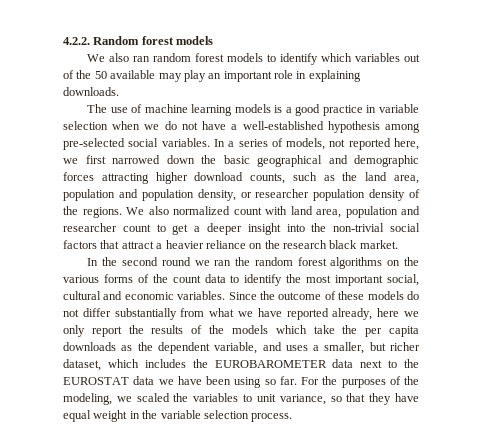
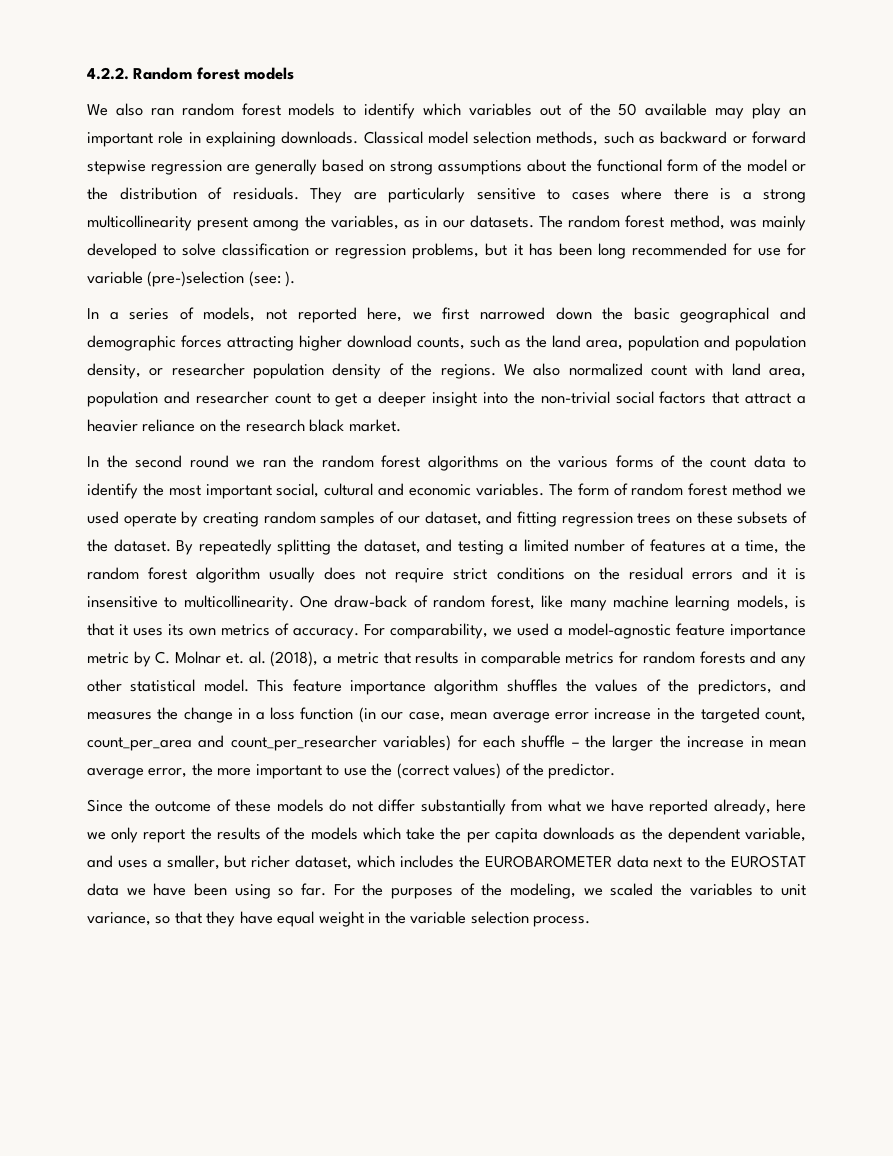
- We also ran random forest models to identify which variables out of the 50 available may play an important role in explaining downloads.
- The use of machine learning models is a good practice in variable selection when we do not have a well-established hypothesis among pre-selected social variables. In a series of models, not reported here, we first narrowed down the basic geographical and demographic forces attracting higher download counts, such as the land area, population and population density, or researcher population density of the regions.
+ We also ran random forest models to identify which variables out of the 50 available may play an important role in explaining downloads. Classical model selection methods, such as backward or forward stepwise regression are generally based on strong assumptions about the functional form of the model or the distribution of residuals. They are particularly sensitive to cases where there is a strong multicollinearity present among the variables, as in our datasets. The random forest method, was mainly developed to solve classification or regression problems, but it has been long recommended for use for variable (pre-)selection (see: ).
+ In a series of models, not reported here, we first narrowed down the basic geographical and demographic forces attracting higher download counts, such as the land area, population and population density, or researcher population density of the regions.
- In the second round we ran the random forest algorithms on the various forms of the count data to identify the most important social, cultural and economic variables. Since the outcome of these models do not differ substantially from what we have reported already, here we only report the results of the models which take the per capita downloads as the dependent variable, and uses a smaller, but richer dataset, which includes the EUROBAROMETER data next to the EUROSTAT data we have been using so far.
+ In the second round we ran the random forest algorithms on the various forms of the count data to identify the most important social, cultural and economic variables. The form of random forest method we used operate by creating random samples of our dataset, and fitting regression trees on these subsets of the dataset. By repeatedly splitting the dataset, and testing a limited number of features at a time, the random forest algorithm usually does not require strict conditions on the residual errors and it is insensitive to multicollinearity. One draw-back of random forest, like many machine learning models, is that it uses its own metrics of accuracy. For comparability, we used a model-agnostic feature importance metric by C. Molnar et. al. (2018), a metric that results in comparable metrics for random forests and any other statistical model. This feature importance algorithm shuffles the values of the predictors, and measures the change in a loss function (in our case, mean average error increase in the targeted count, count_per_area and count_per_researcher variables) for each shuffle – the larger the increase in mean average error, the more important to use the (correct values) of the predictor.
+ Since the outcome of these models do not differ substantially from what we have reported already, here we only report the results of the models which take the per capita downloads as the dependent variable, and uses a smaller, but richer dataset, which includes the EUROBAROMETER data next to the EUROSTAT data we have been using so far.

